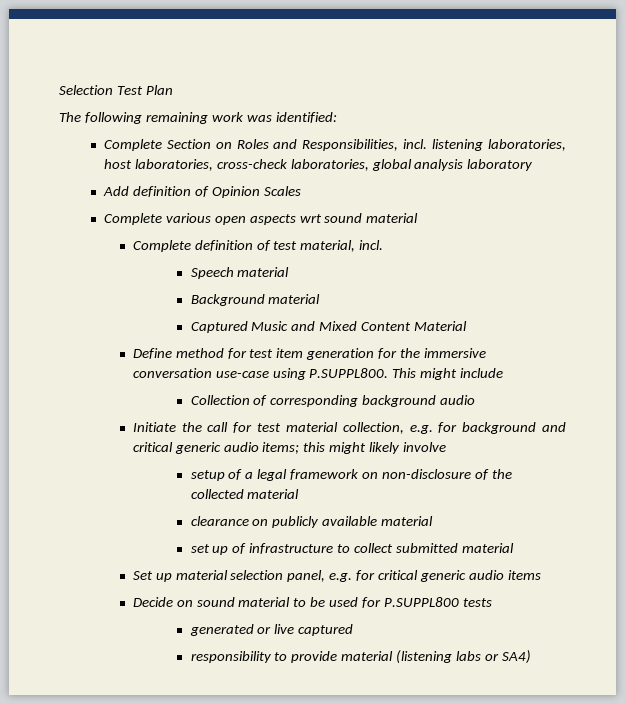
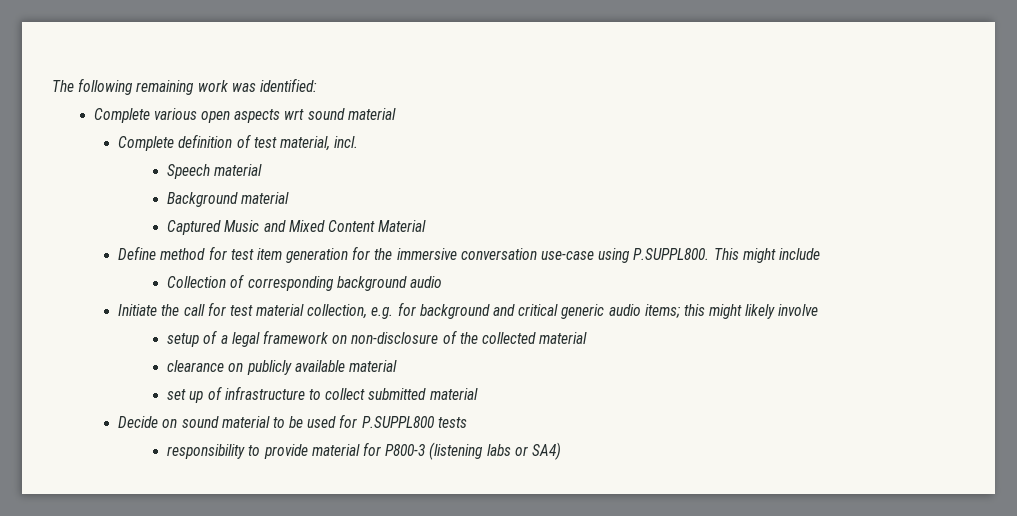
- Selection Test Plan
- Complete Section on Roles and Responsibilities, incl. listening laboratories, host laboratories, cross-check laboratories, global analysis laboratory
- Add definition of Opinion Scales
- Set up material selection panel, e.g. for critical generic audio items
- generated or live captured
- responsibility to provide material (listening labs or SA4)
+ responsibility to provide material for P800-3 (listening labs or SA4)

